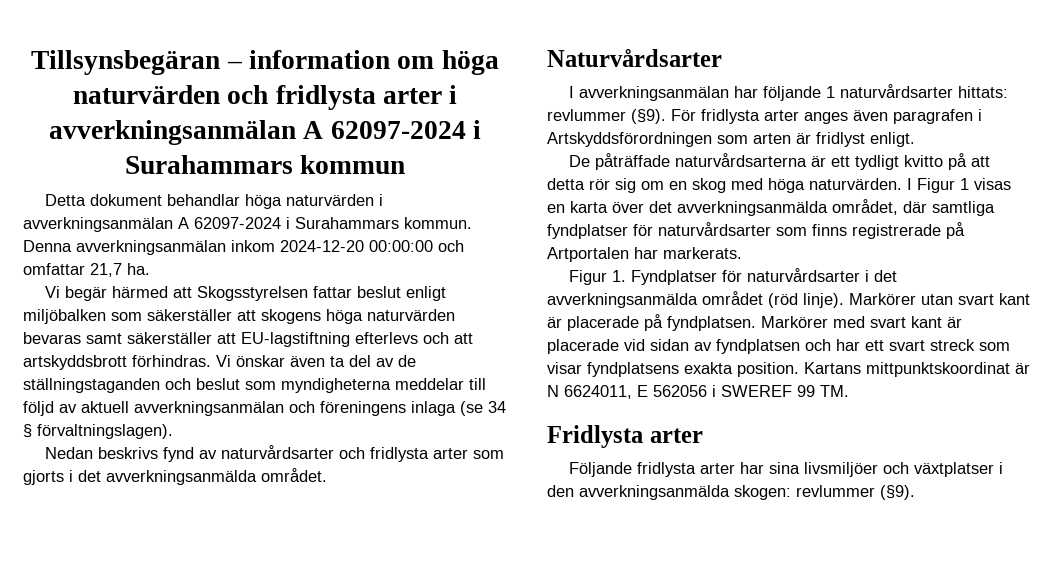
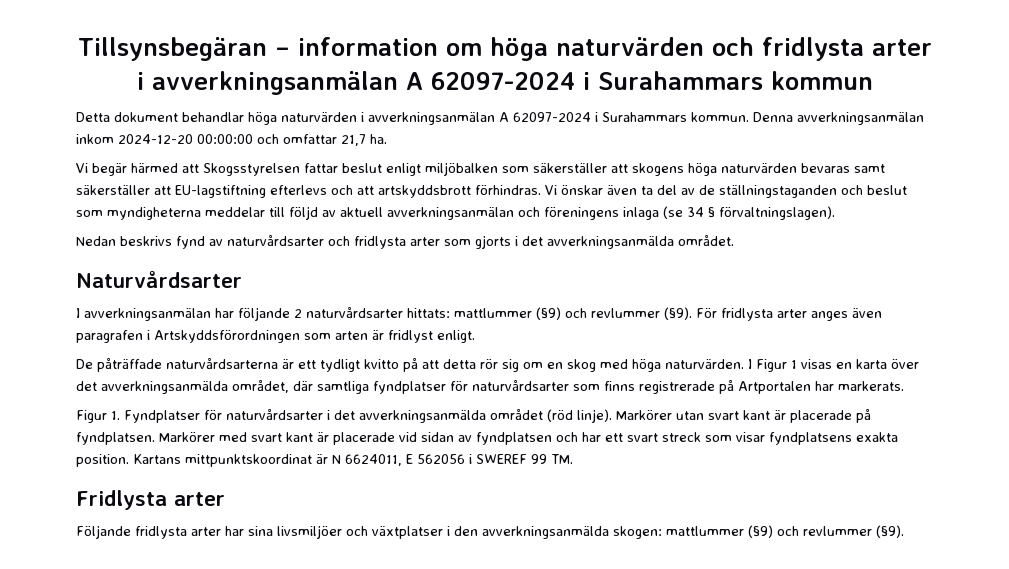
- I avverkningsanmälan har följande 1 naturvårdsarter hittats: revlummer (§9).
+ I avverkningsanmälan har följande 2 naturvårdsarter hittats: mattlummer (§9) och revlummer (§9).
- Följande fridlysta arter har sina livsmiljöer och växtplatser i den avverkningsanmälda skogen: revlummer (§9).
+ Följande fridlysta arter har sina livsmiljöer och växtplatser i den avverkningsanmälda skogen: mattlummer (§9) och revlummer (§9).

